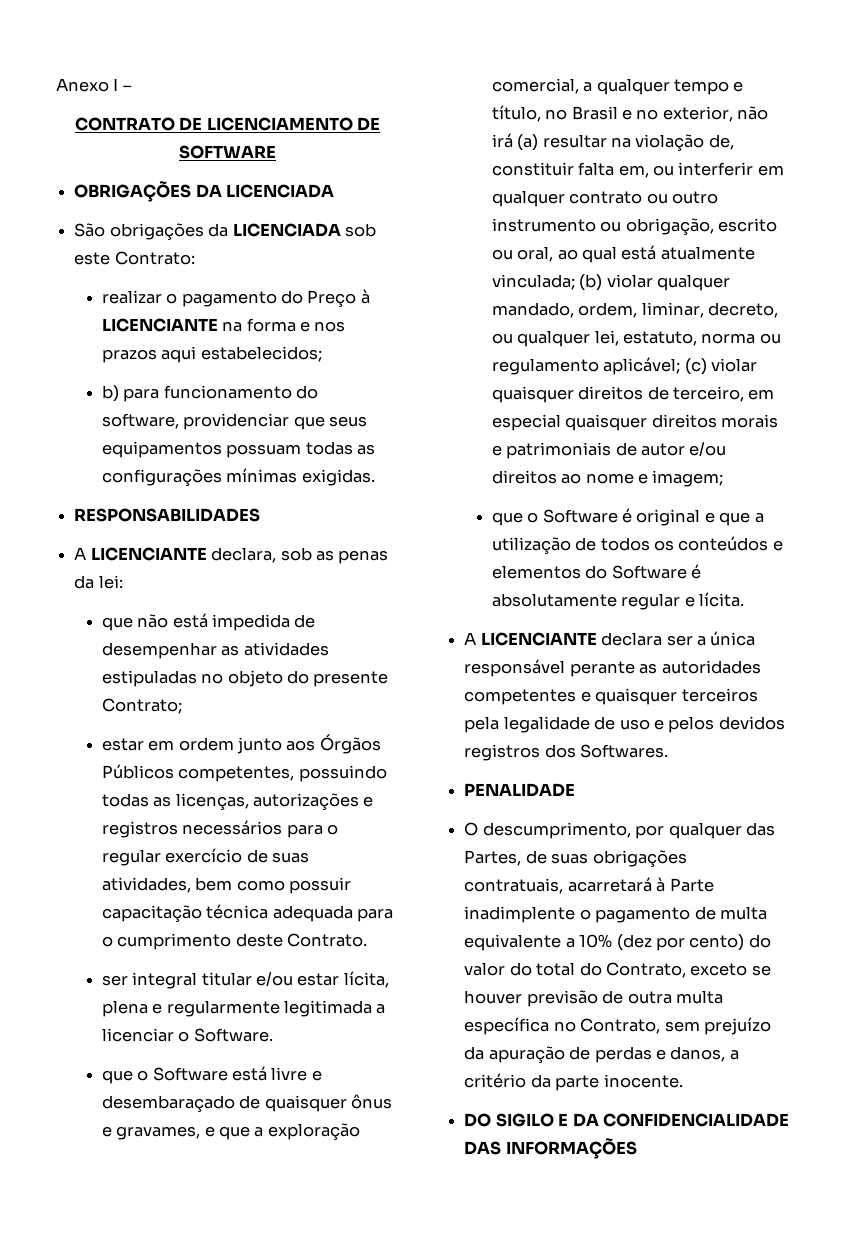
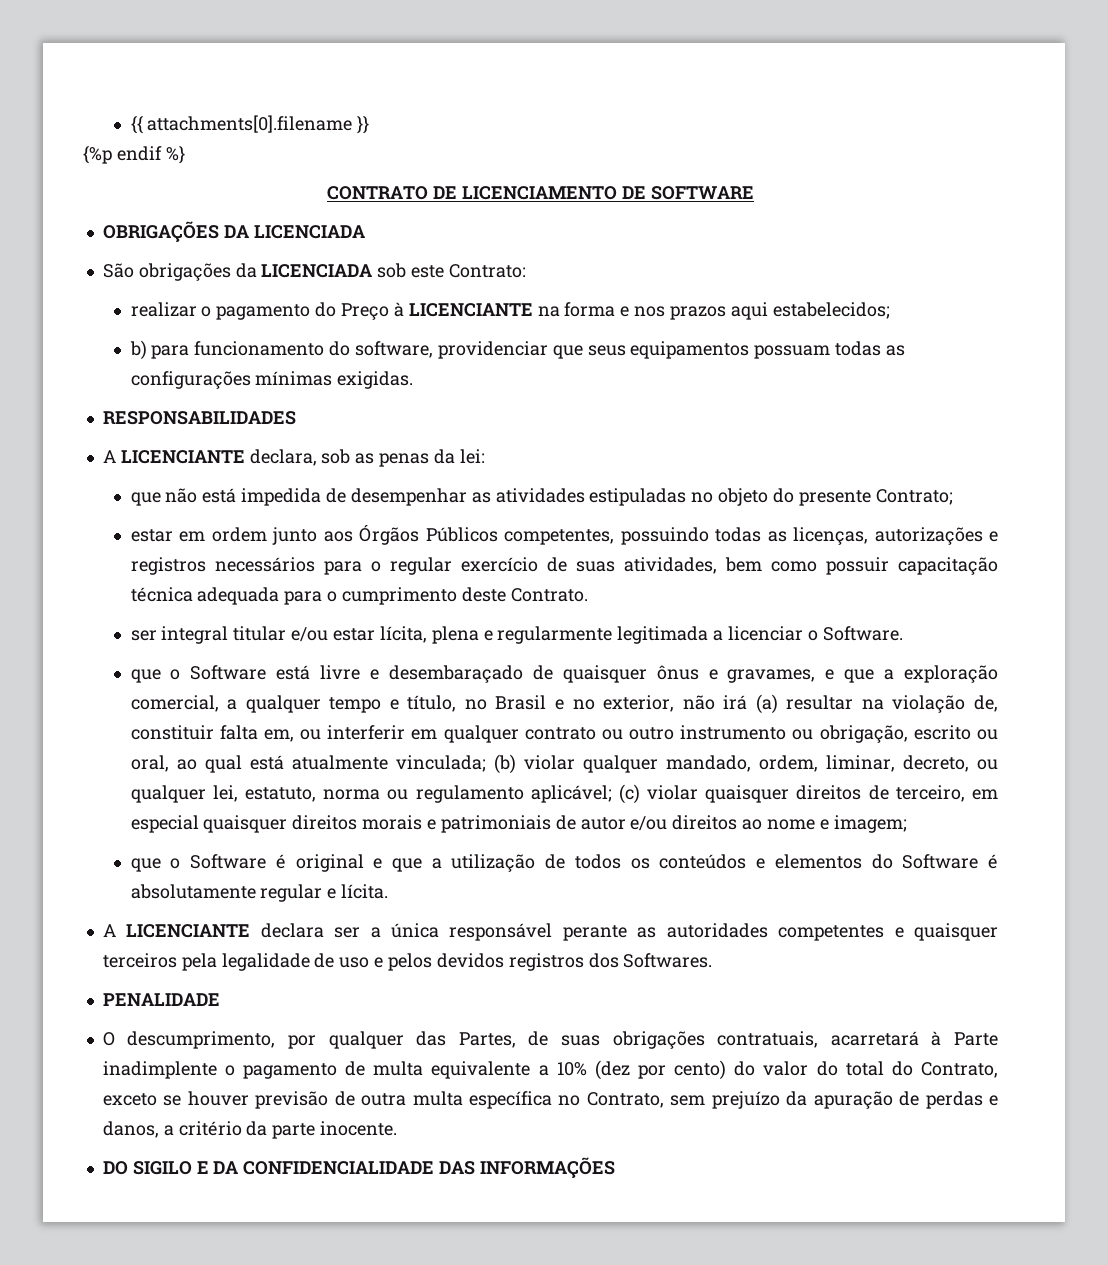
- Anexo I –
+ {{ attachments[0].filename }}
+ {%p endif %}

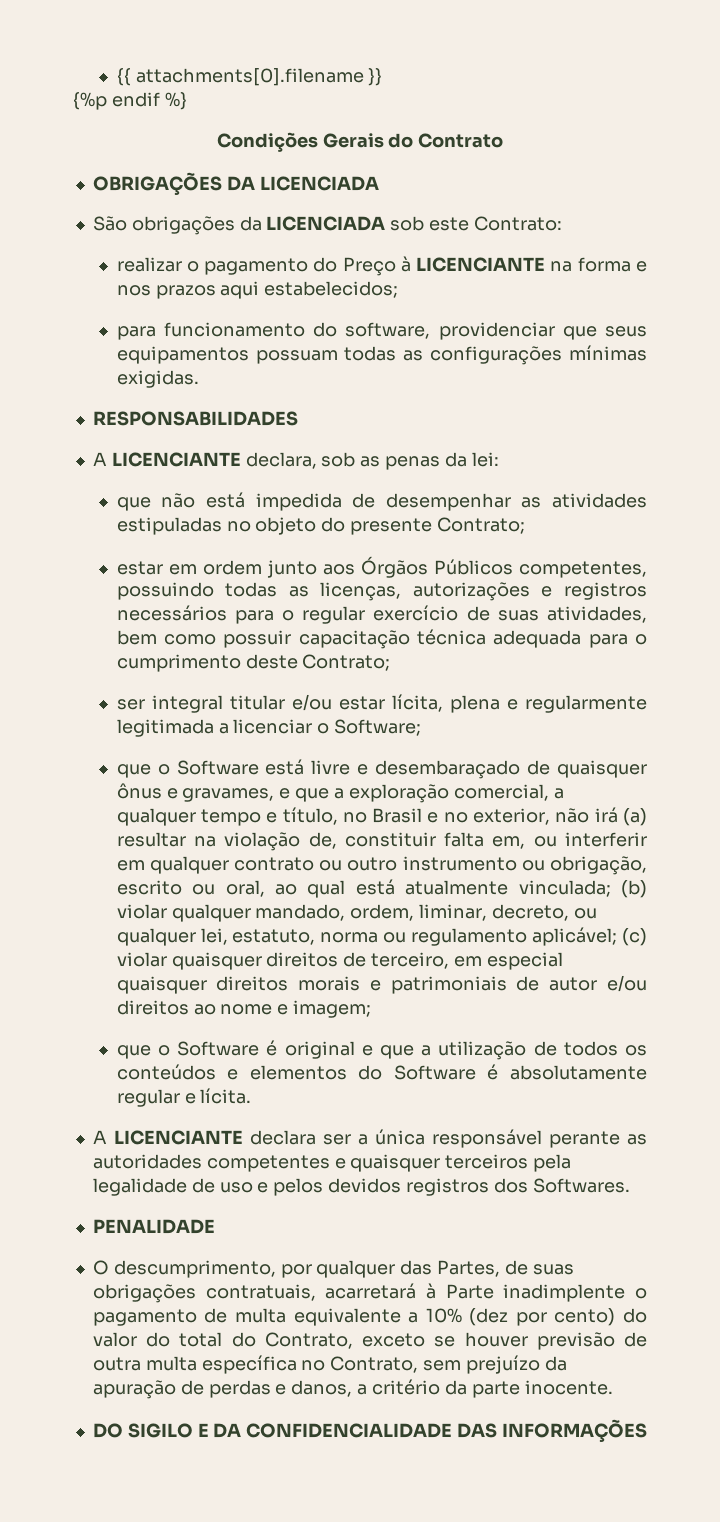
- CONTRATO DE LICENCIAMENTO DE SOFTWARE
+ Condições Gerais do Contrato
- b) para funcionamento do software, providenciar que seus equipamentos possuam todas as configurações mínimas exigidas.
+ para funcionamento do software, providenciar que seus equipamentos possuam todas as configurações mínimas exigidas.
- estar em ordem junto aos Órgãos Públicos competentes, possuindo todas as licenças, autorizações e registros necessários para o regular exercício de suas atividades, bem como possuir capacitação técnica adequada para o cumprimento deste Contrato.
+ estar em ordem junto aos Órgãos Públicos competentes, possuindo todas as licenças, autorizações e registros necessários para o regular exercício de suas atividades, bem como possuir capacitação técnica adequada para o cumprimento deste Contrato;
- ser integral titular e/ou estar lícita, plena e regularmente legitimada a licenciar o Software.
+ ser integral titular e/ou estar lícita, plena e regularmente legitimada a licenciar o Software;

